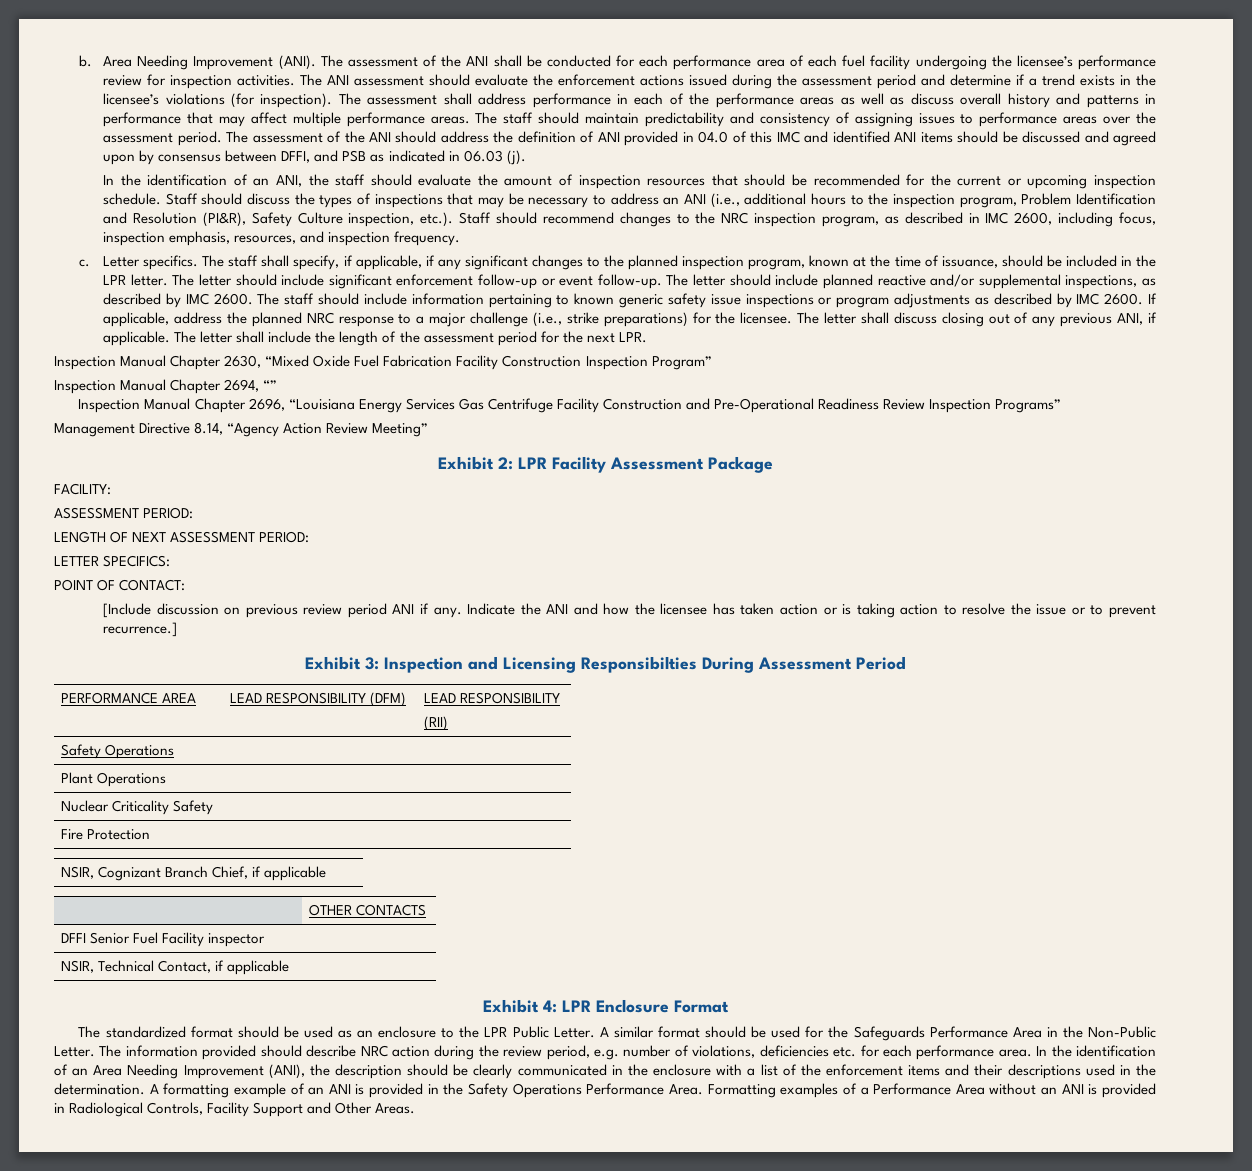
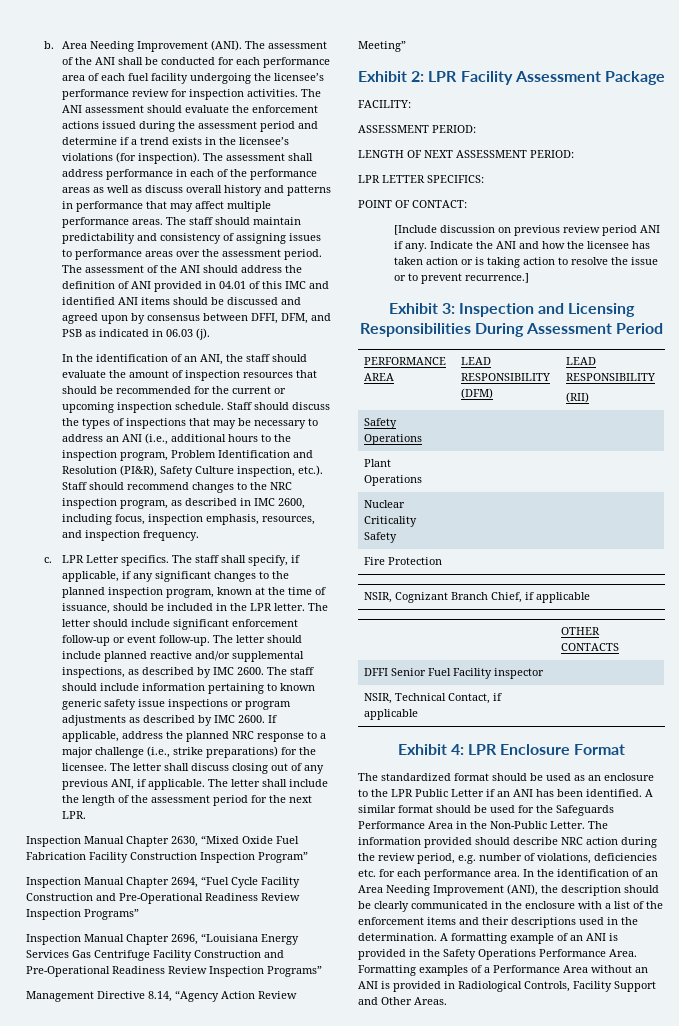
- The assessment of the ANI should address the definition of ANI provided in 04.0 of this IMC and identified ANI items should be discussed and agreed upon by consensus between DFFI, and PSB as indicated in 06.03 (j).
+ The assessment of the ANI should address the definition of ANI provided in 04.01 of this IMC and identified ANI items should be discussed and agreed upon by consensus between DFFI, DFM, and PSB as indicated in 06.03 (j).
- Letter specifics.
+ LPR Letter specifics.
- Inspection Manual Chapter 2694, “”
+ Inspection Manual Chapter 2694, “Fuel Cycle Facility Construction and Pre-Operational Readiness Review Inspection Programs”
- LETTER SPECIFICS:
+ LPR LETTER SPECIFICS:
- Exhibit 3: Inspection and Licensing Responsibilties During Assessment Period
+ Exhibit 3: Inspection and Licensing Responsibilities During Assessment Period
- The standardized format should be used as an enclosure to the LPR Public Letter.
+ The standardized format should be used as an enclosure to the LPR Public Letter if an ANI has been identified.

